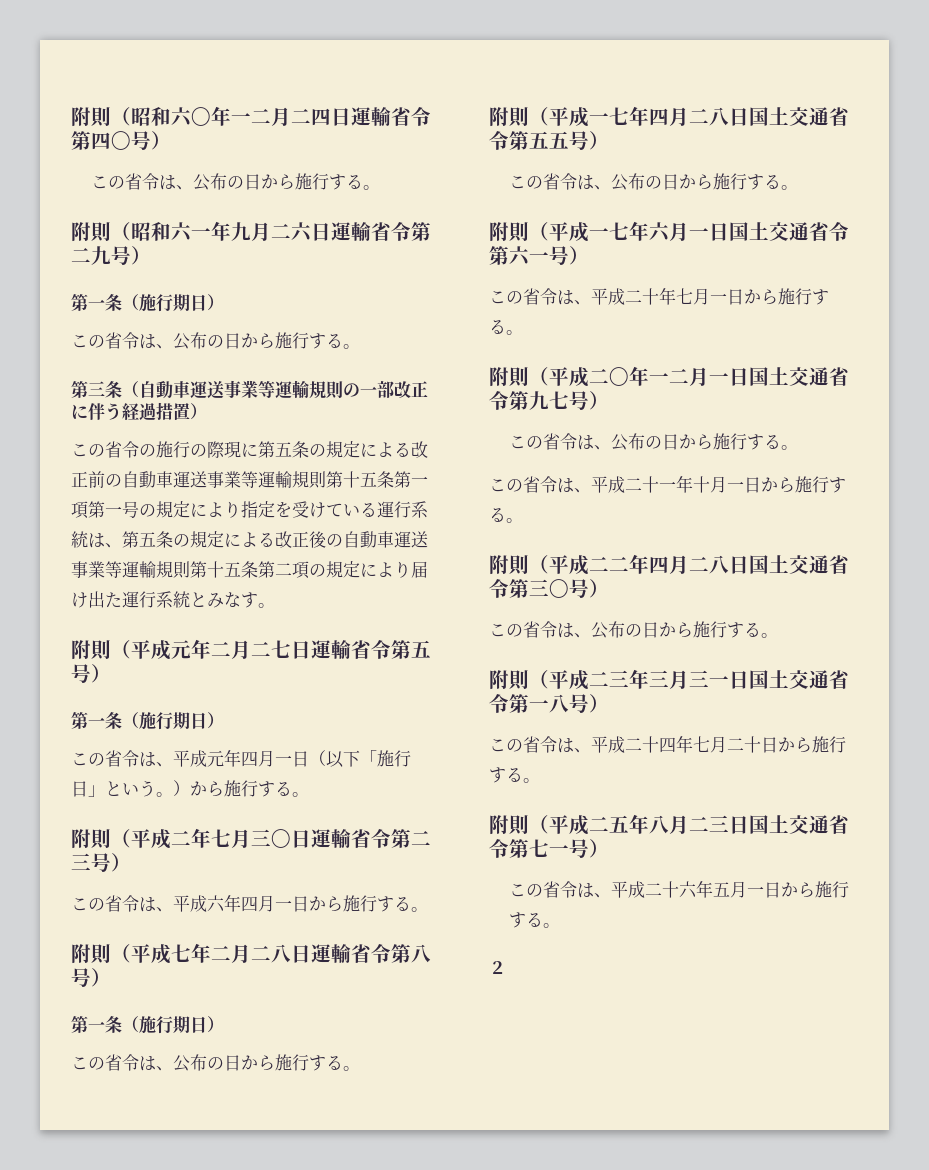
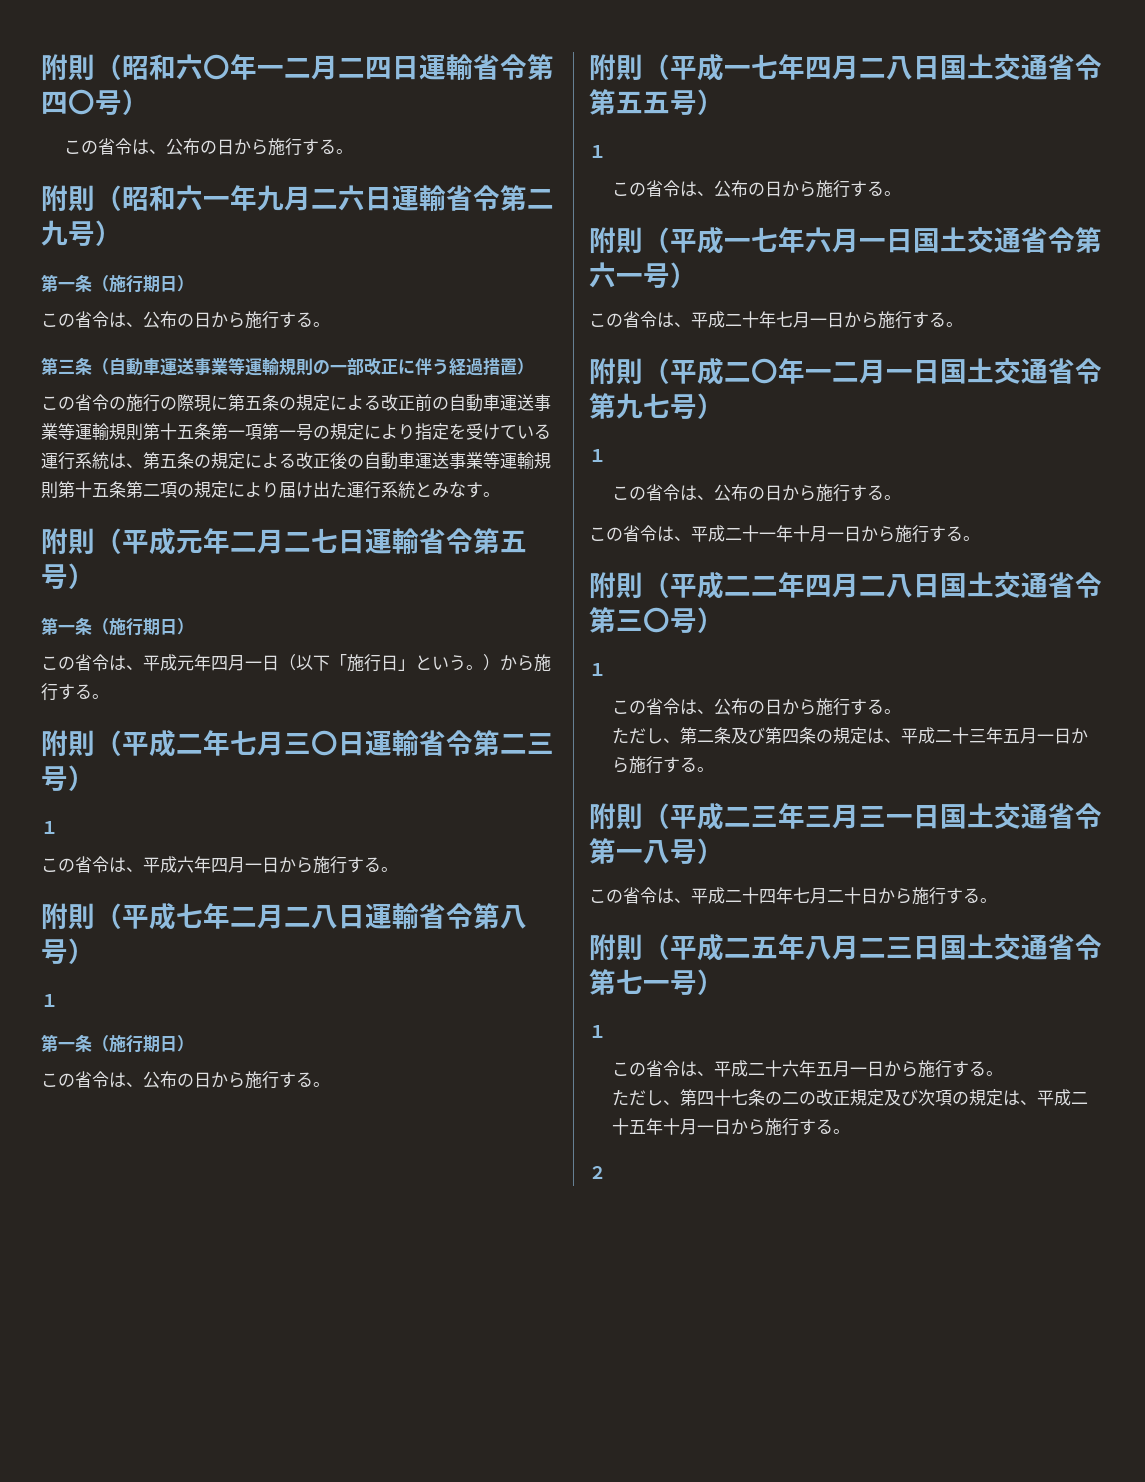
  附則（平成二年七月三〇日運輸省令第二三号）
+ １
  附則（平成七年二月二八日運輸省令第八号）
+ １
  附則（平成一七年四月二八日国土交通省令第五五号）
+ １
  附則（平成二〇年一二月一日国土交通省令第九七号）
+ １
  附則（平成二二年四月二八日国土交通省令第三〇号）
+ １
  この省令は、公布の日から施行する。
+ ただし、第二条及び第四条の規定は、平成二十三年五月一日から施行する。
  附則（平成二五年八月二三日国土交通省令第七一号）
+ １
+ ただし、第四十七条の二の改正規定及び次項の規定は、平成二十五年十月一日から施行する。

